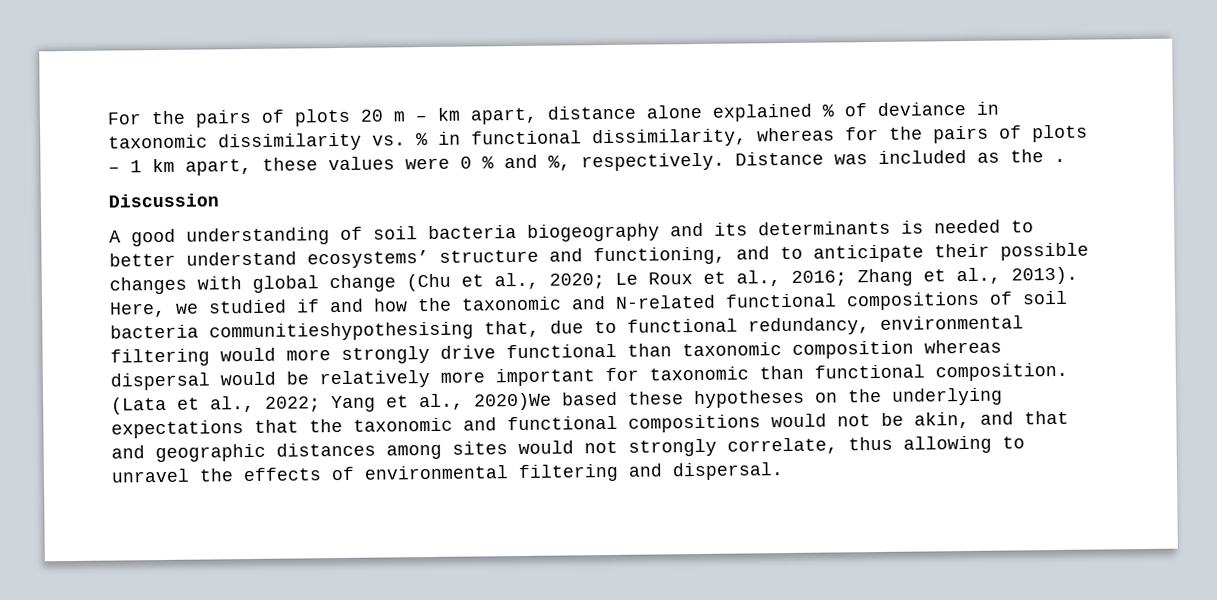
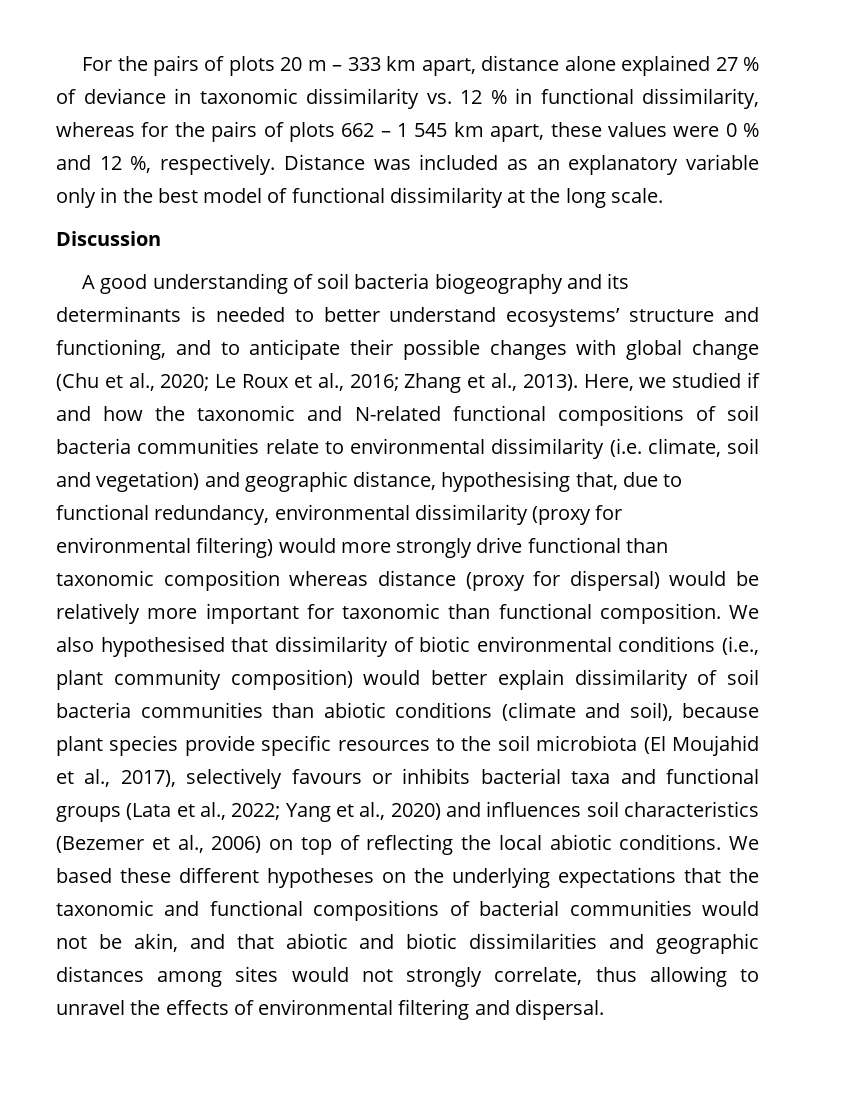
- For the pairs of plots 20 m – km apart, distance alone explained % of deviance in taxonomic dissimilarity vs. % in functional dissimilarity, whereas for the pairs of plots – 1 km apart, these values were 0 % and %, respectively.
+ For the pairs of plots 20 m – 333 km apart, distance alone explained 27 % of deviance in taxonomic dissimilarity vs. 12 % in functional dissimilarity, whereas for the pairs of plots 662 – 1 545 km apart, these values were 0 % and 12 %, respectively.
- Distance was included as the .
+ Distance was included as an explanatory variable only in the best model of functional dissimilarity at the long scale.
- Here, we studied if and how the taxonomic and N-related functional compositions of soil bacteria communitieshypothesising that, due to functional redundancy, environmental filtering would more strongly drive functional than taxonomic composition whereas dispersal would be relatively more important for taxonomic than functional composition.
+ Here, we studied if and how the taxonomic and N-related functional compositions of soil bacteria communities relate to environmental dissimilarity (i.e. climate, soil and vegetation) and geographic distance, hypothesising that, due to functional redundancy, environmental dissimilarity (proxy for environmental filtering) would more strongly drive functional than taxonomic composition whereas distance (proxy for dispersal) would be relatively more important for taxonomic than functional composition.
- (Lata et al., 2022; Yang et al., 2020)We based these hypotheses on the underlying expectations that the taxonomic and functional compositions would not be akin, and that and geographic distances among sites would not strongly correlate, thus allowing to unravel the effects of environmental filtering and dispersal.
+ We also hypothesised that dissimilarity of biotic environmental conditions (i.e., plant community composition) would better explain dissimilarity of soil bacteria communities than abiotic conditions (climate and soil), because plant species provide specific resources to the soil microbiota (El Moujahid et al., 2017), selectively favours or inhibits bacterial taxa and functional groups (Lata et al., 2022; Yang et al., 2020) and influences soil characteristics (Bezemer et al., 2006) on top of reflecting the local abiotic conditions. We based these different hypotheses on the underlying expectations that the taxonomic and functional compositions of bacterial communities would not be akin, and that abiotic and biotic dissimilarities and geographic distances among sites would not strongly correlate, thus allowing to unravel the effects of environmental filtering and dispersal.

